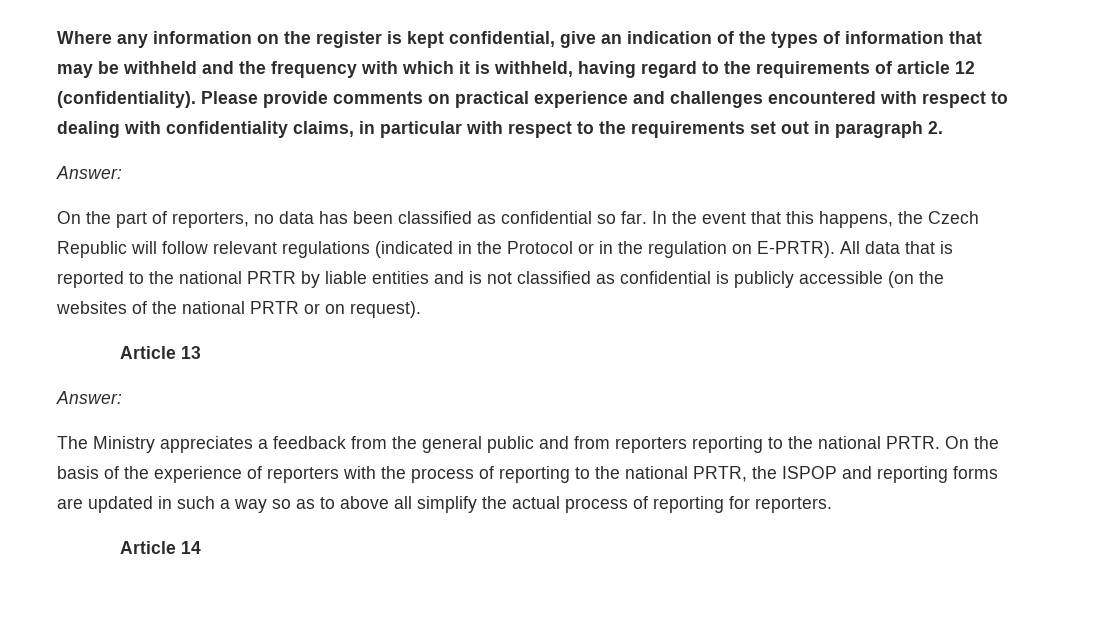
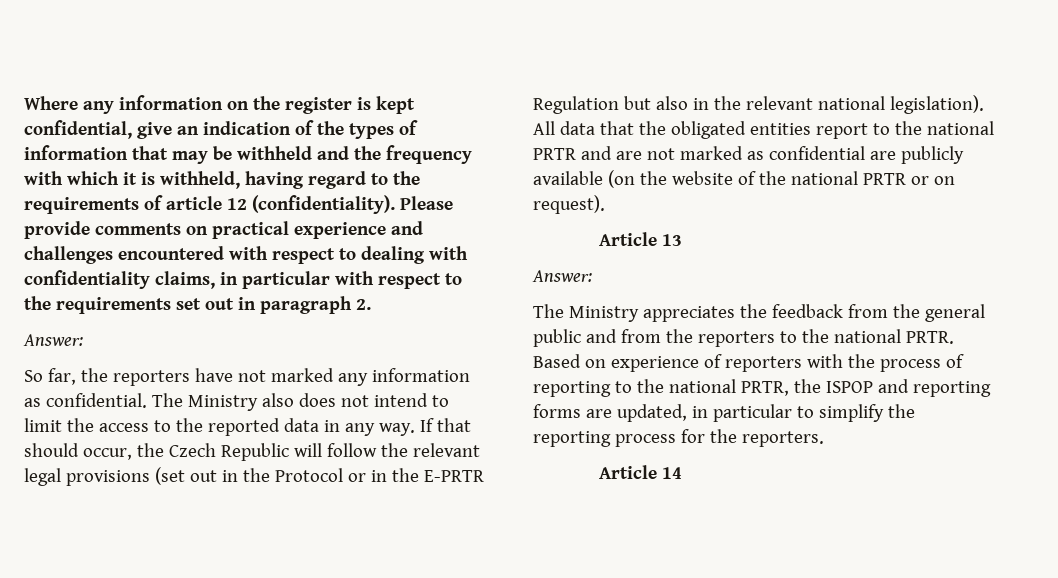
- On the part of reporters, no data has been classified as confidential so far. In the event that this happens, the Czech Republic will follow relevant regulations (indicated in the Protocol or in the regulation on E-PRTR). All data that is reported to the national PRTR by liable entities and is not classified as confidential is publicly accessible (on the websites of the national PRTR or on request).
+ So far, the reporters have not marked any information as confidential. The Ministry also does not intend to limit the access to the reported data in any way. If that should occur, the Czech Republic will follow the relevant legal provisions (set out in the Protocol or in the E-PRTR Regulation but also in the relevant national legislation). All data that the obligated entities report to the national PRTR and are not marked as confidential are publicly available (on the website of the national PRTR or on request).
- The Ministry appreciates a feedback from the general public and from reporters reporting to the national PRTR.
+ The Ministry appreciates the feedback from the general public and from the reporters to the national PRTR.
- On the basis of the experience of reporters with the process of reporting to the national PRTR, the ISPOP and reporting forms are updated in such a way so as to above all simplify the actual process of reporting for reporters.
+ Based on experience of reporters with the process of reporting to the national PRTR, the ISPOP and reporting forms are updated, in particular to simplify the reporting process for the reporters.

